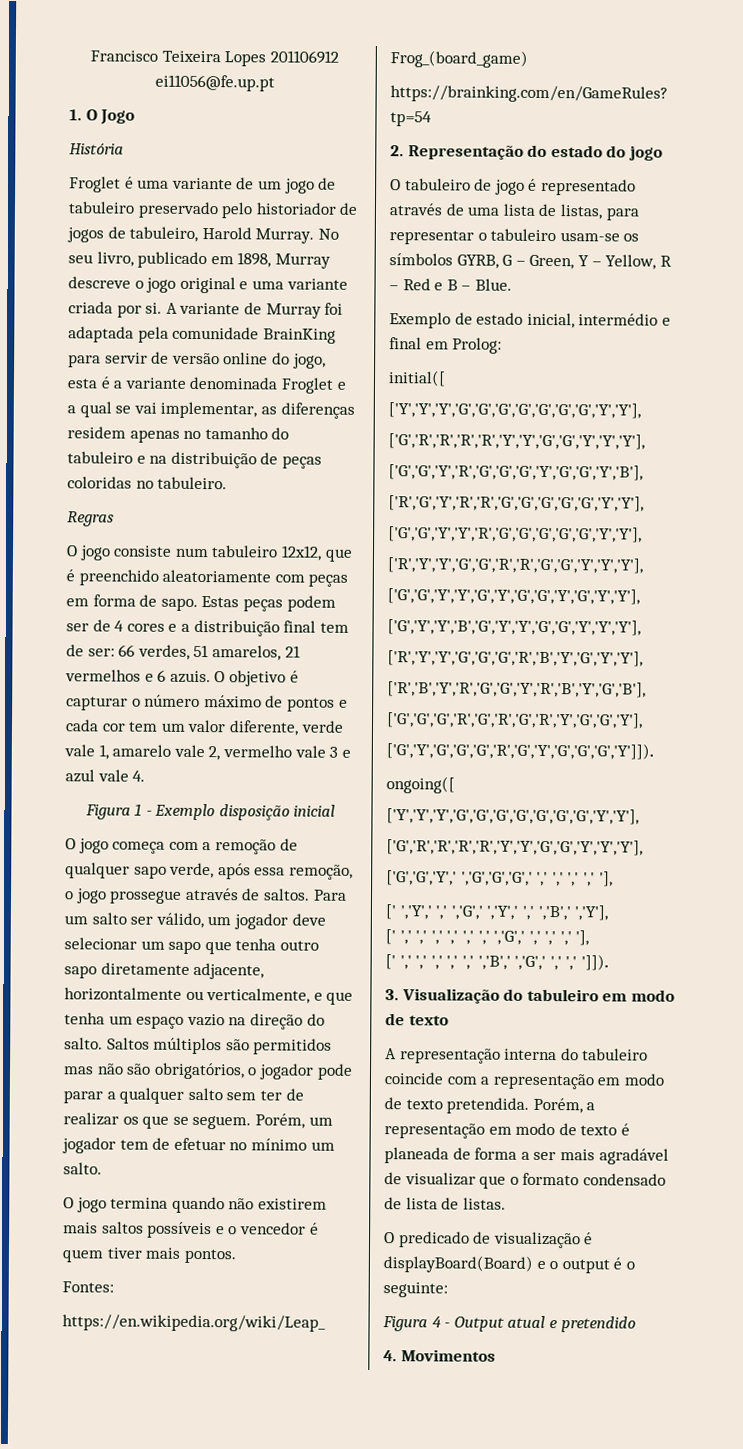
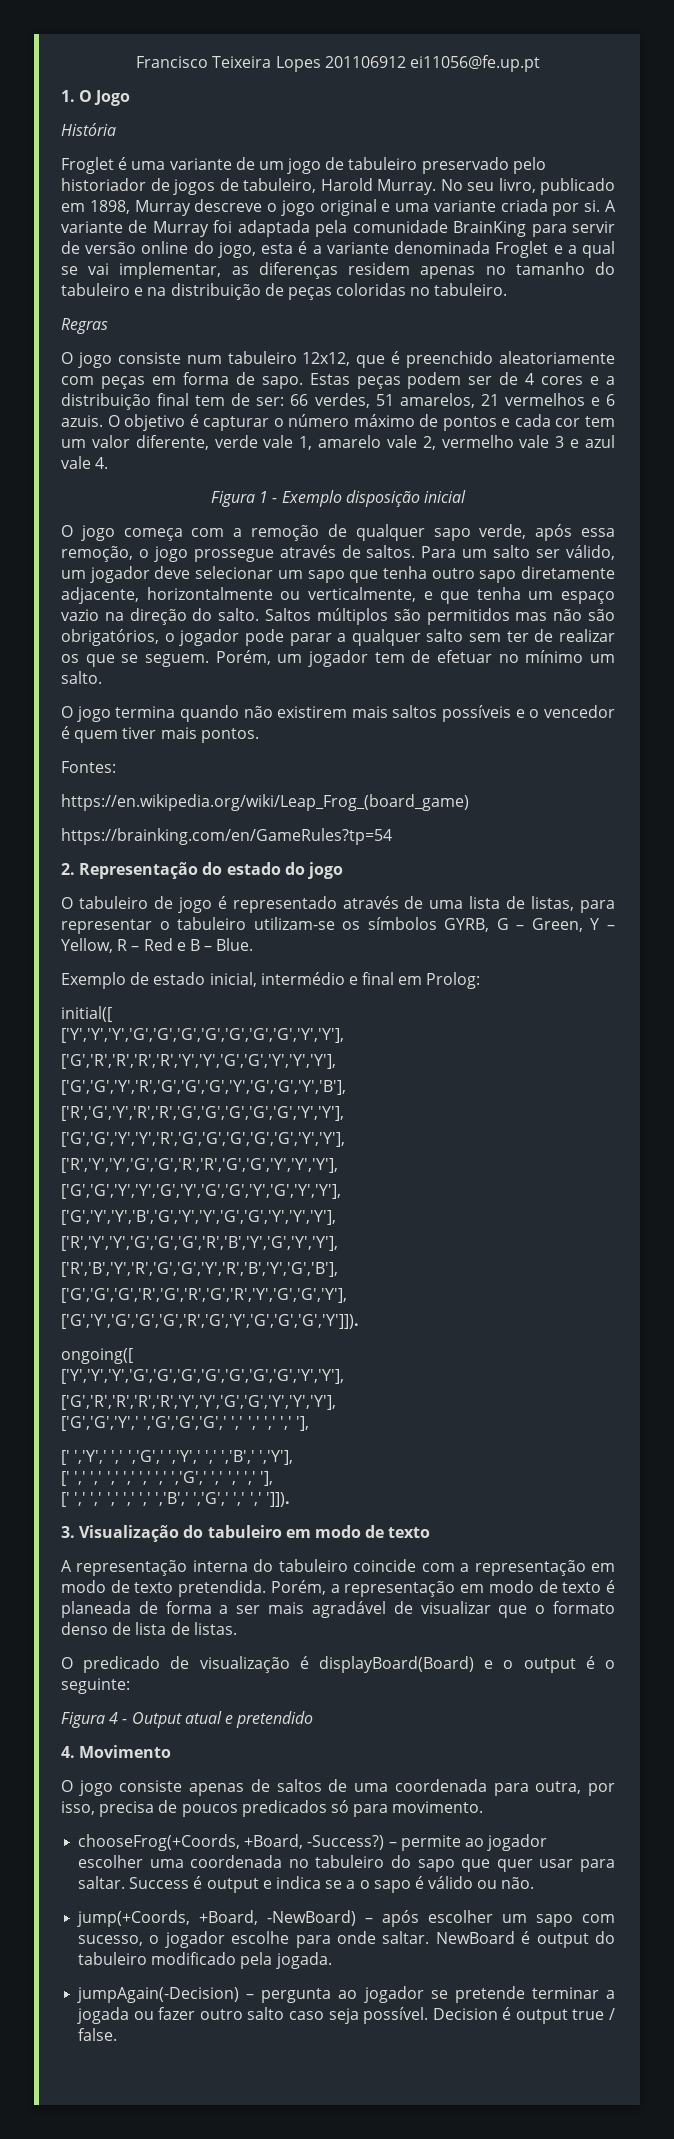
- O tabuleiro de jogo é representado através de uma lista de listas, para representar o tabuleiro usam-se os símbolos GYRB, G – Green, Y – Yellow, R – Red e B – Blue.
+ O tabuleiro de jogo é representado através de uma lista de listas, para representar o tabuleiro utilizam-se os símbolos GYRB, G – Green, Y – Yellow, R – Red e B – Blue.
- Porém, a representação em modo de texto é planeada de forma a ser mais agradável de visualizar que o formato condensado de lista de listas.
+ Porém, a representação em modo de texto é planeada de forma a ser mais agradável de visualizar que o formato denso de lista de listas.
- 4. Movimentos
+ 4. Movimento
+ O jogo consiste apenas de saltos de uma coordenada para outra, por isso, precisa de poucos predicados só para movimento.
+ chooseFrog(+Coords, +Board, -Success?) – permite ao jogador escolher uma coordenada no tabuleiro do sapo que quer usar para saltar. Success é output e indica se a o sapo é válido ou não.
+ jump(+Coords, +Board, -NewBoard) – após escolher um sapo com sucesso, o jogador escolhe para onde saltar. NewBoard é output do tabuleiro modificado pela jogada.
+ jumpAgain(-Decision) – pergunta ao jogador se pretende terminar a jogada ou fazer outro salto caso seja possível. Decision é output true / false.

